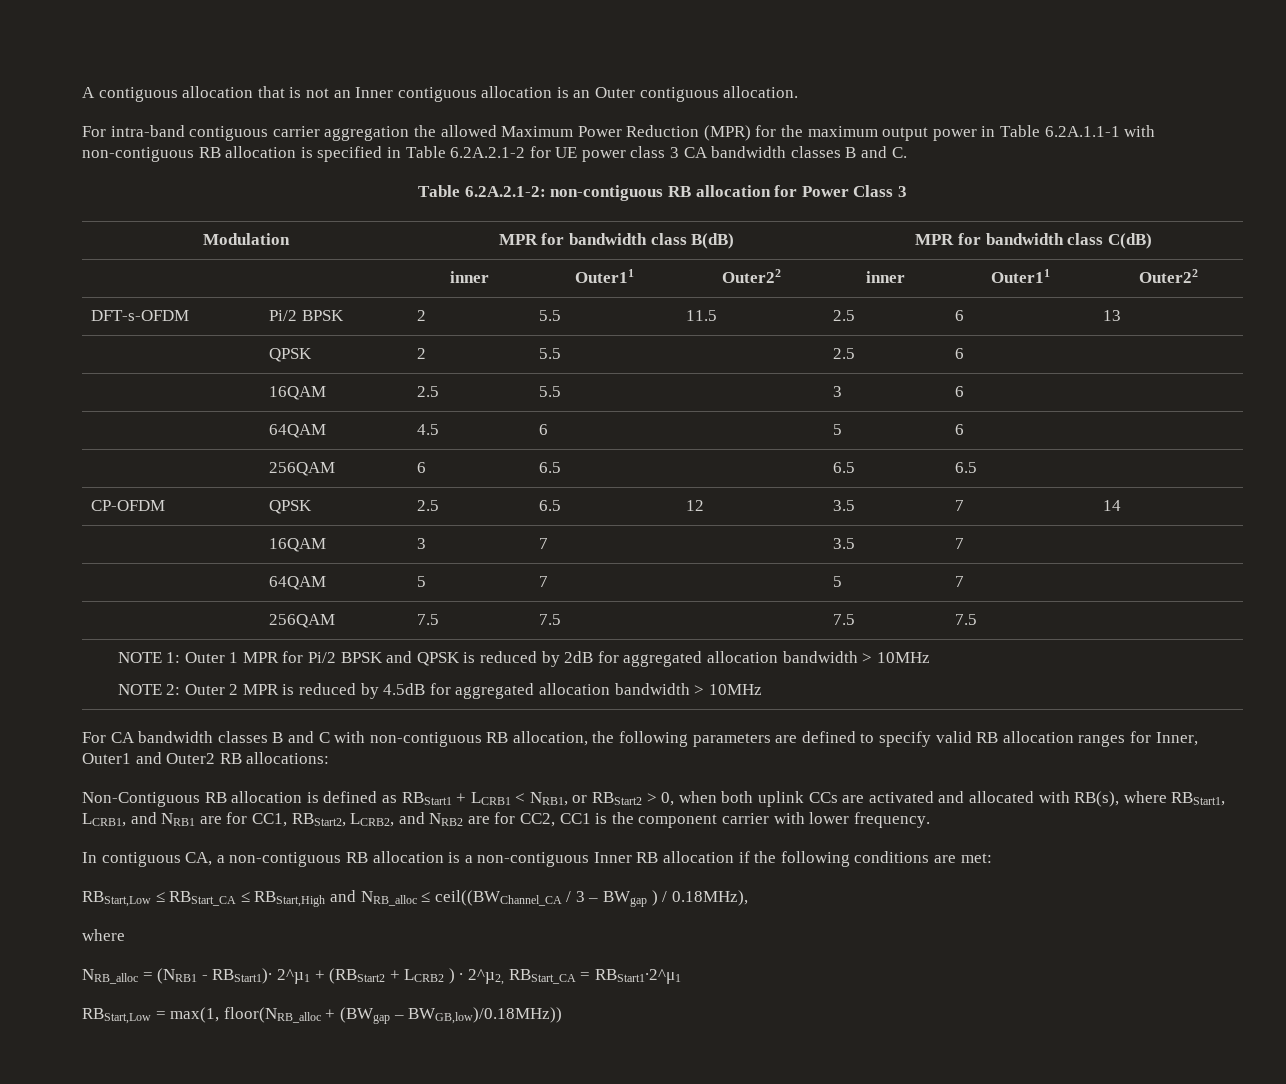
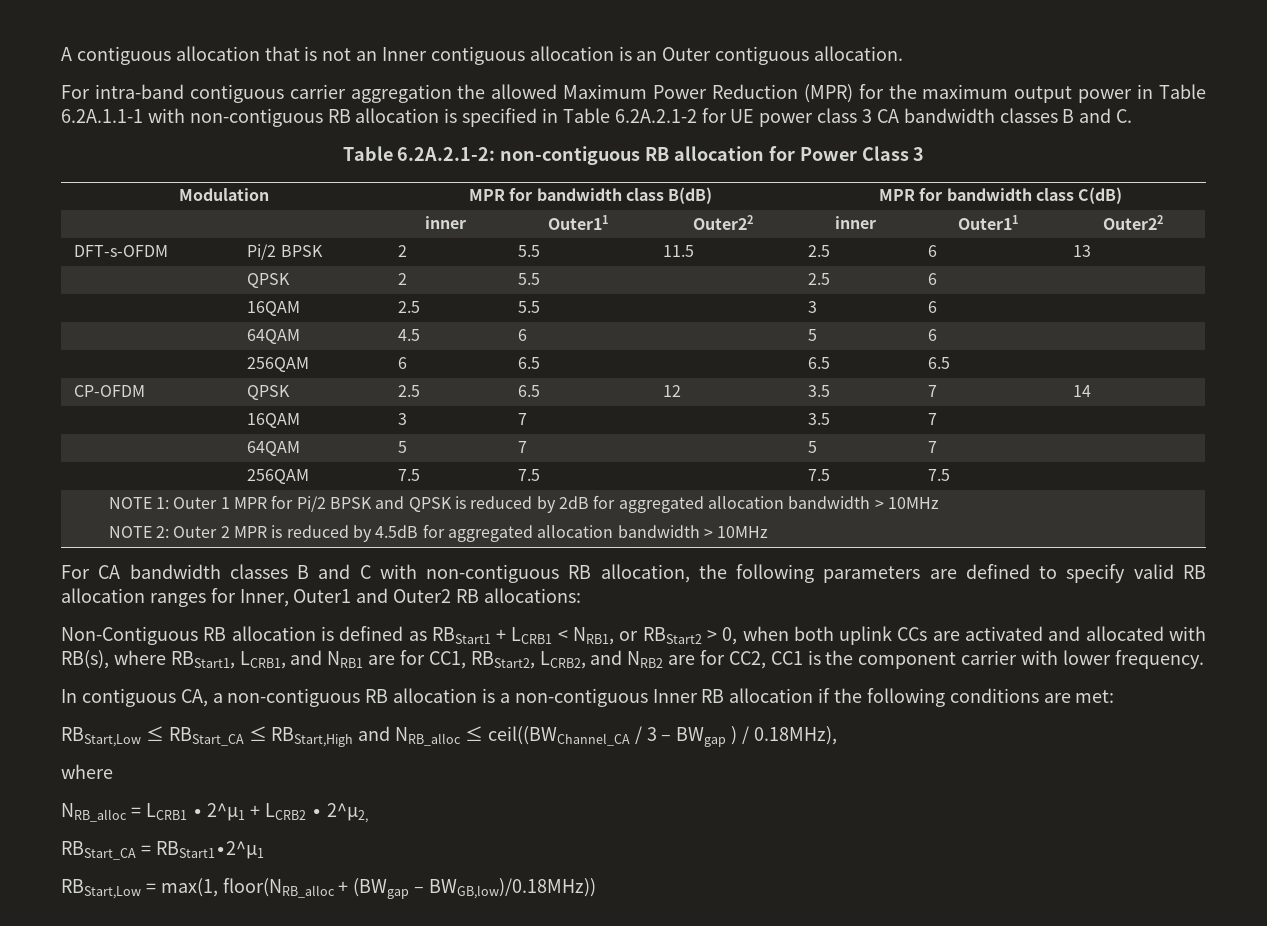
- NRB_alloc = (NRB1 - RBStart1)∙ 2^µ1 + (RBStart2 + LCRB2 ) ∙ 2^µ2, RBStart_CA = RBStart1∙2^μ1
+ NRB_alloc = LCRB1 ∙ 2^µ1 + LCRB2 ∙ 2^µ2,
+ RBStart_CA = RBStart1∙2^μ1

